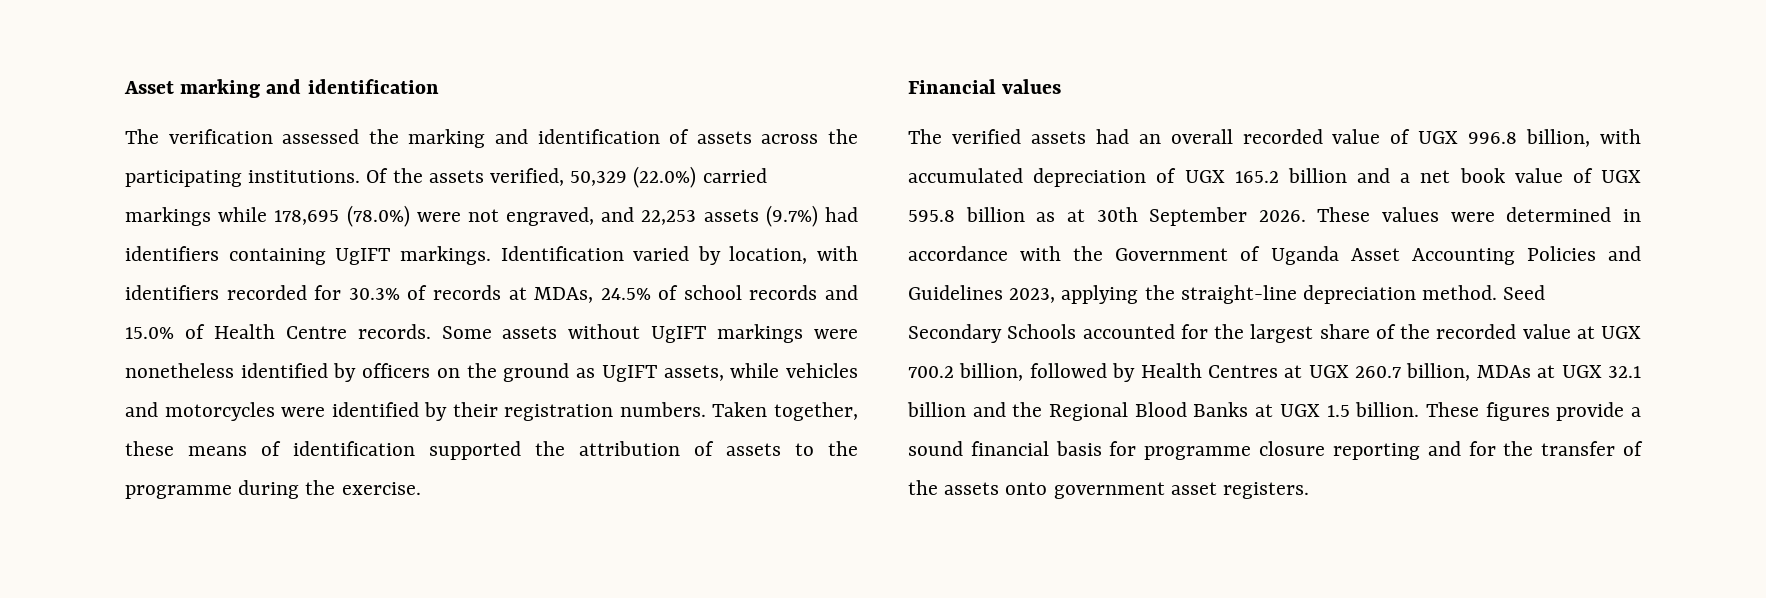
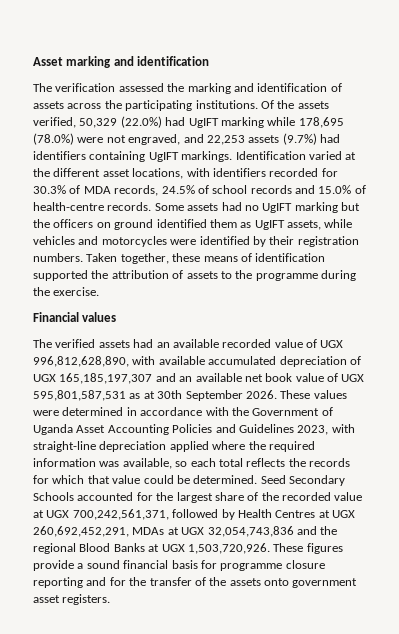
- Of the assets verified, 50,329 (22.0%) carried markings while 178,695 (78.0%) were not engraved, and 22,253 assets (9.7%) had identifiers containing UgIFT markings.
+ Of the assets verified, 50,329 (22.0%) had UgIFT marking while 178,695 (78.0%) were not engraved, and 22,253 assets (9.7%) had identifiers containing UgIFT markings.
- Identification varied by location, with identifiers recorded for 30.3% of records at MDAs, 24.5% of school records and 15.0% of Health Centre records.
+ Identification varied at the different asset locations, with identifiers recorded for 30.3% of MDA records, 24.5% of school records and 15.0% of health-centre records.
- Some assets without UgIFT markings were nonetheless identified by officers on the ground as UgIFT assets, while vehicles and motorcycles were identified by their registration numbers.
+ Some assets had no UgIFT marking but the officers on ground identified them as UgIFT assets, while vehicles and motorcycles were identified by their registration numbers.
- The verified assets had an overall recorded value of UGX 996.8 billion, with accumulated depreciation of UGX 165.2 billion and a net book value of UGX 595.8 billion as at 30th September 2026.
+ The verified assets had an available recorded value of UGX 996,812,628,890, with available accumulated depreciation of UGX 165,185,197,307 and an available net book value of UGX 595,801,587,531 as at 30th September 2026.
- These values were determined in accordance with the Government of Uganda Asset Accounting Policies and Guidelines 2023, applying the straight-line depreciation method.
+ These values were determined in accordance with the Government of Uganda Asset Accounting Policies and Guidelines 2023, with straight-line depreciation applied where the required information was available, so each total reflects the records for which that value could be determined.
- Seed Secondary Schools accounted for the largest share of the recorded value at UGX 700.2 billion, followed by Health Centres at UGX 260.7 billion, MDAs at UGX 32.1 billion and the Regional Blood Banks at UGX 1.5 billion.
+ Seed Secondary Schools accounted for the largest share of the recorded value at UGX 700,242,561,371, followed by Health Centres at UGX 260,692,452,291, MDAs at UGX 32,054,743,836 and the regional Blood Banks at UGX 1,503,720,926.

